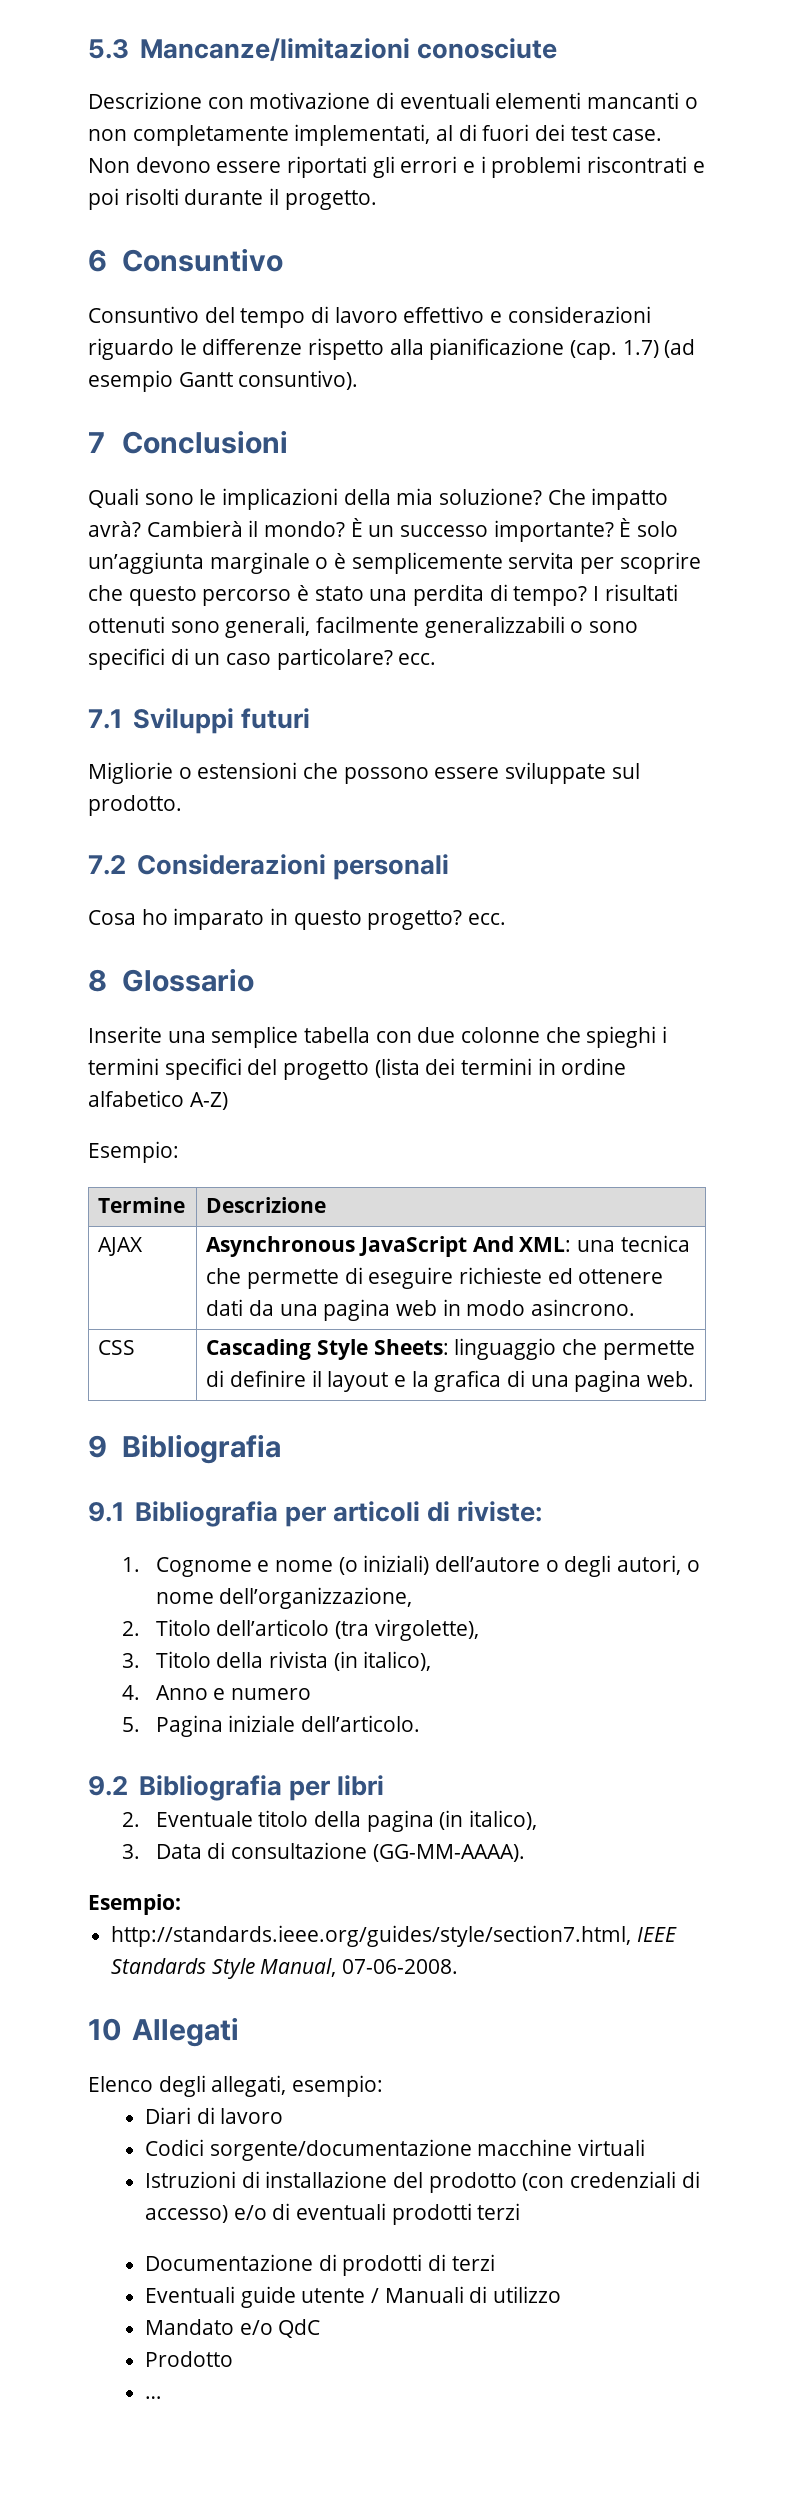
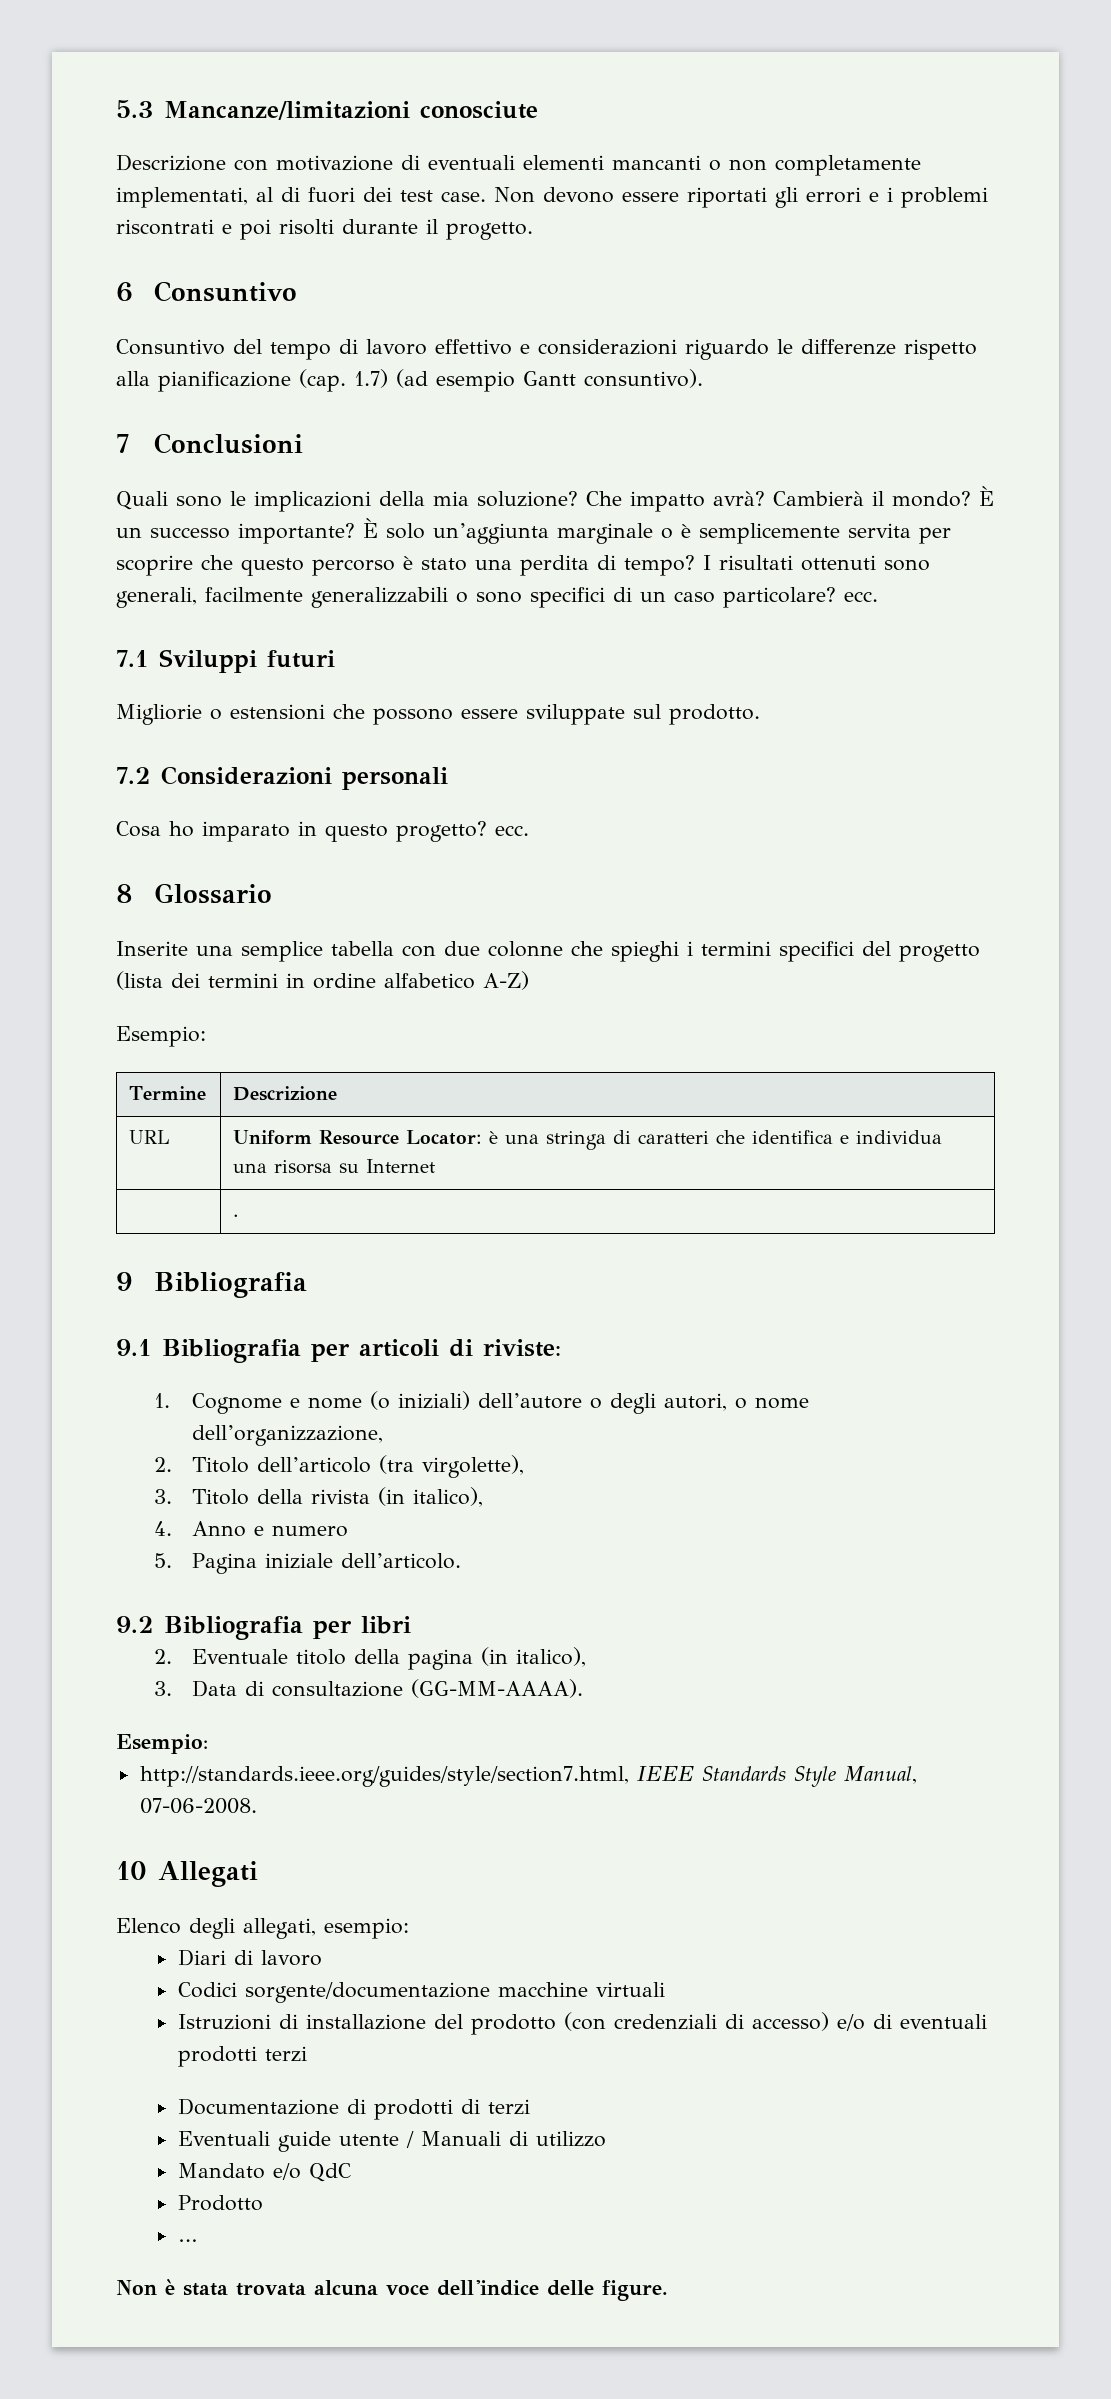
- AJAX | Asynchronous JavaScript And XML: una tecnica che permette di eseguire richieste ed ottenere dati da una pagina web in modo asincrono.
- CSS | Cascading Style Sheets: linguaggio che permette di definire il layout e la grafica di una pagina web.
+ URL | Uniform Resource Locator: è una stringa di caratteri che identifica e individua una risorsa su Internet
+ | .
+ Non è stata trovata alcuna voce dell'indice delle figure.

